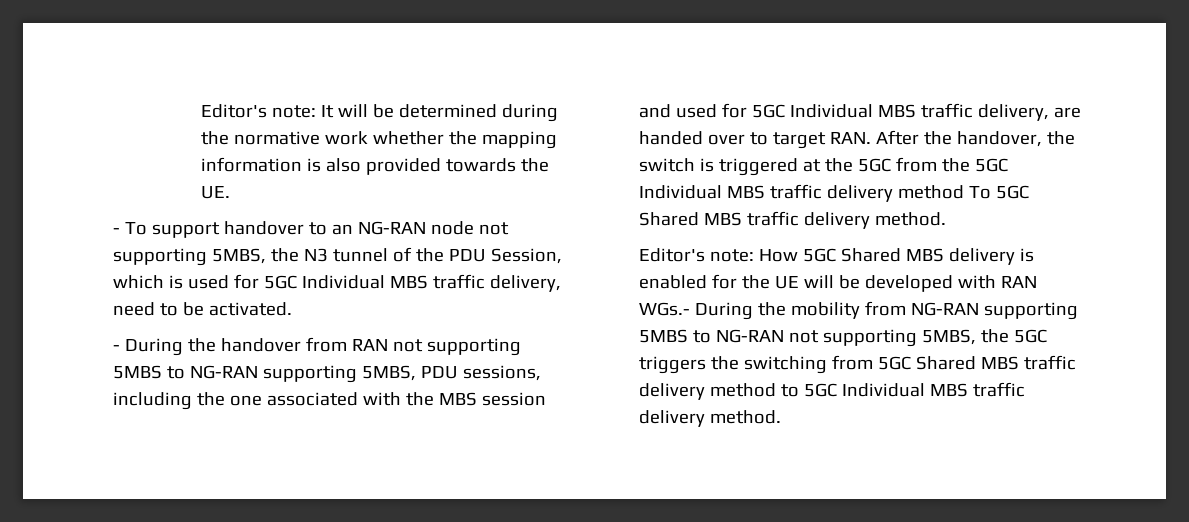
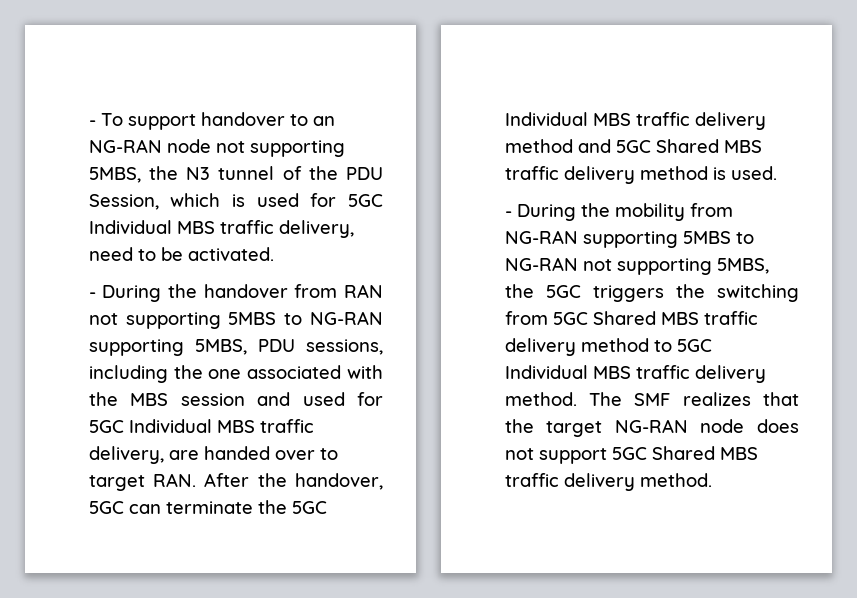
- Editor's note: It will be determined during the normative work whether the mapping information is also provided towards the UE.
- - During the handover from RAN not supporting 5MBS to NG-RAN supporting 5MBS, PDU sessions, including the one associated with the MBS session and used for 5GC Individual MBS traffic delivery, are handed over to target RAN. After the handover, the switch is triggered at the 5GC from the 5GC Individual MBS traffic delivery method To 5GC Shared MBS traffic delivery method.
- Editor's note: How 5GC Shared MBS delivery is enabled for the UE will be developed with RAN WGs.- During the mobility from NG-RAN supporting 5MBS to NG-RAN not supporting 5MBS, the 5GC triggers the switching from 5GC Shared MBS traffic delivery method to 5GC Individual MBS traffic delivery method.
+ - During the handover from RAN not supporting 5MBS to NG-RAN supporting 5MBS, PDU sessions, including the one associated with the MBS session and used for 5GC Individual MBS traffic delivery, are handed over to target RAN. After the handover, 5GC can terminate the 5GC Individual MBS traffic delivery method and 5GC Shared MBS traffic delivery method is used.
+ - During the mobility from NG-RAN supporting 5MBS to NG-RAN not supporting 5MBS, the 5GC triggers the switching from 5GC Shared MBS traffic delivery method to 5GC Individual MBS traffic delivery method.
+ The SMF realizes that the target NG-RAN node does not support 5GC Shared MBS traffic delivery method.

